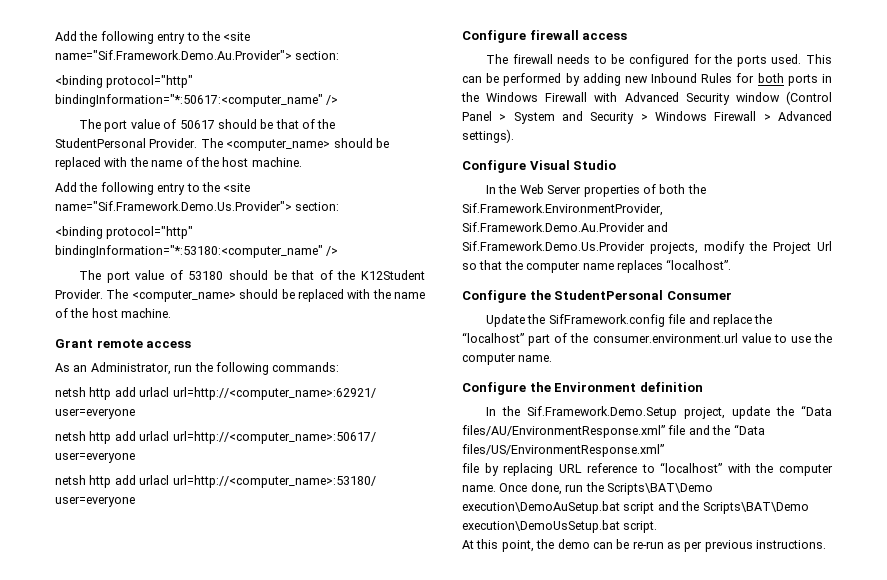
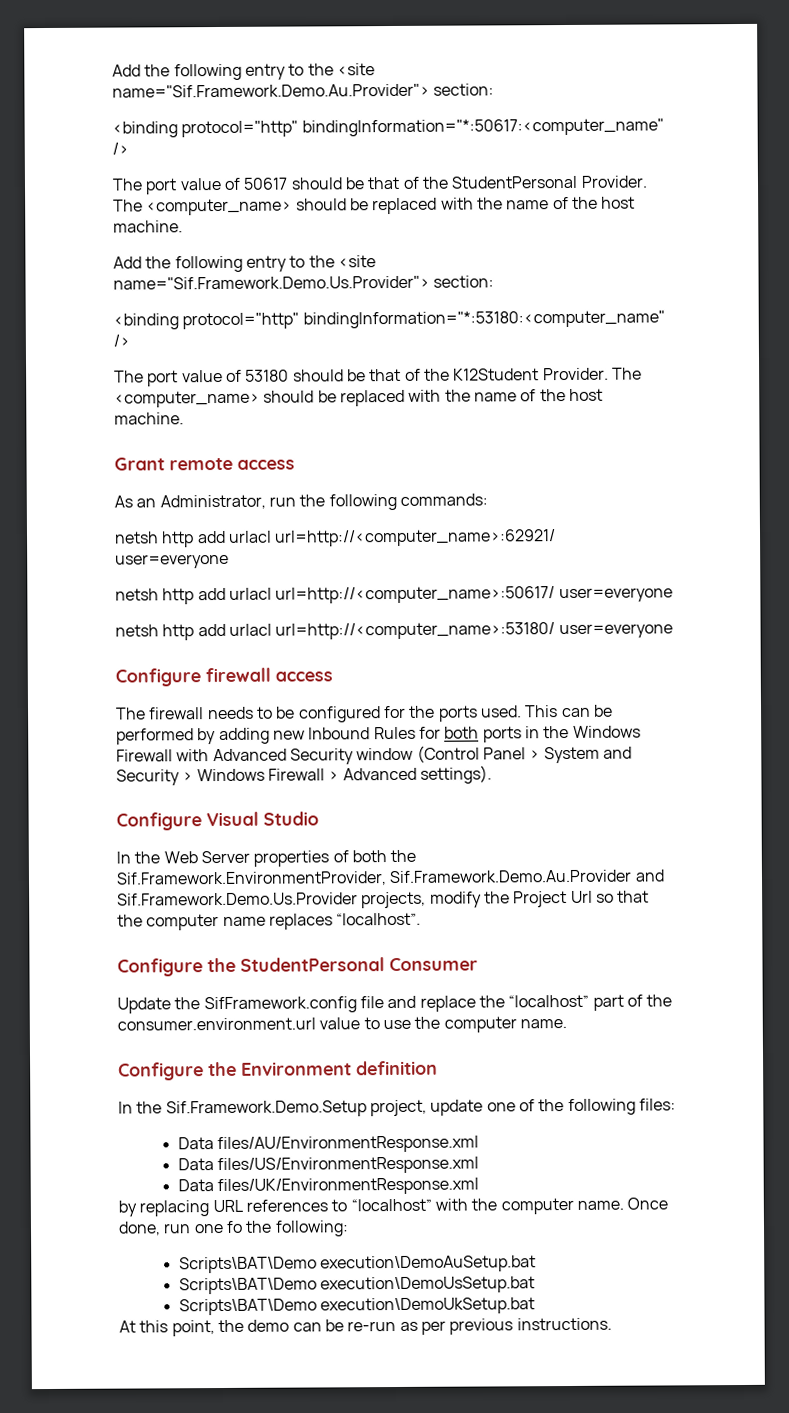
- In the Sif.Framework.Demo.Setup project, update the “Data files/AU/EnvironmentResponse.xml” file and the “Data files/US/EnvironmentResponse.xml”
- file by replacing URL reference to “localhost” with the computer name.
+ In the Sif.Framework.Demo.Setup project, update one of the following files:
+ Data files/AU/EnvironmentResponse.xml
+ Data files/US/EnvironmentResponse.xml
+ Data files/UK/EnvironmentResponse.xml
+ by replacing URL references to “localhost” with the computer name.
- Once done, run the Scripts\BAT\Demo execution\DemoAuSetup.bat script and the Scripts\BAT\Demo execution\DemoUsSetup.bat script.
+ Once done, run one fo the following:
+ Scripts\BAT\Demo execution\DemoAuSetup.bat
+ Scripts\BAT\Demo execution\DemoUsSetup.bat
+ Scripts\BAT\Demo execution\DemoUkSetup.bat

